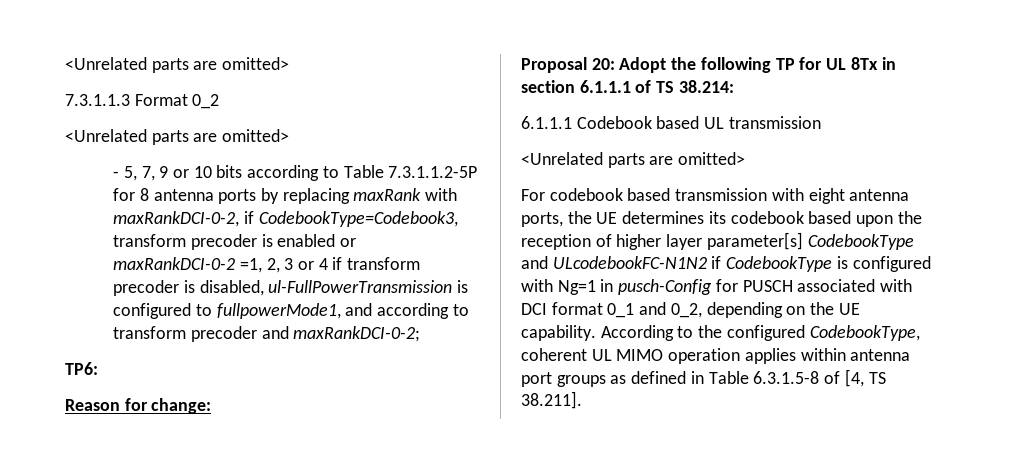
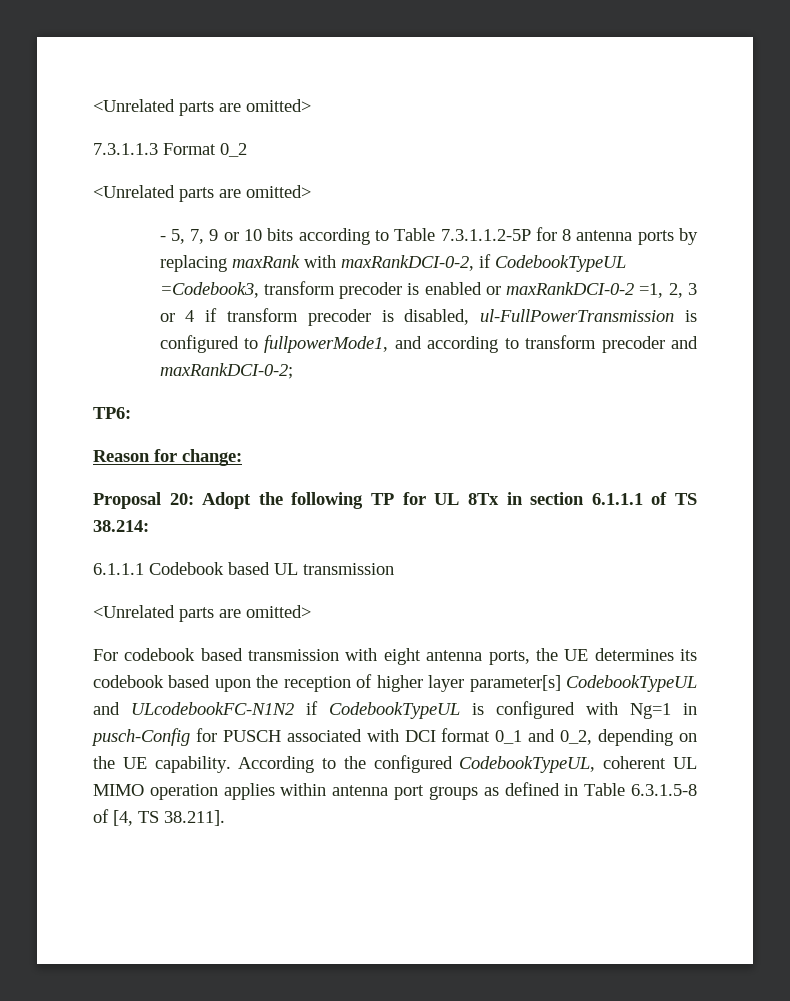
- - 5, 7, 9 or 10 bits according to Table 7.3.1.1.2-5P for 8 antenna ports by replacing maxRank with maxRankDCI-0-2, if CodebookType=Codebook3, transform precoder is enabled or maxRankDCI-0-2 =1, 2, 3 or 4 if transform precoder is disabled, ul-FullPowerTransmission is configured to fullpowerMode1, and according to transform precoder and maxRankDCI-0-2;
+ - 5, 7, 9 or 10 bits according to Table 7.3.1.1.2-5P for 8 antenna ports by replacing maxRank with maxRankDCI-0-2, if CodebookTypeUL =Codebook3, transform precoder is enabled or maxRankDCI-0-2 =1, 2, 3 or 4 if transform precoder is disabled, ul-FullPowerTransmission is configured to fullpowerMode1, and according to transform precoder and maxRankDCI-0-2;
- For codebook based transmission with eight antenna ports, the UE determines its codebook based upon the reception of higher layer parameter[s] CodebookType and ULcodebookFC-N1N2 if CodebookType is configured with Ng=1 in pusch-Config for PUSCH associated with DCI format 0_1 and 0_2, depending on the UE capability.
+ For codebook based transmission with eight antenna ports, the UE determines its codebook based upon the reception of higher layer parameter[s] CodebookTypeUL and ULcodebookFC-N1N2 if CodebookTypeUL is configured with Ng=1 in pusch-Config for PUSCH associated with DCI format 0_1 and 0_2, depending on the UE capability.
- According to the configured CodebookType, coherent UL MIMO operation applies within antenna port groups as defined in Table 6.3.1.5-8 of [4, TS 38.211].
+ According to the configured CodebookTypeUL, coherent UL MIMO operation applies within antenna port groups as defined in Table 6.3.1.5-8 of [4, TS 38.211].

